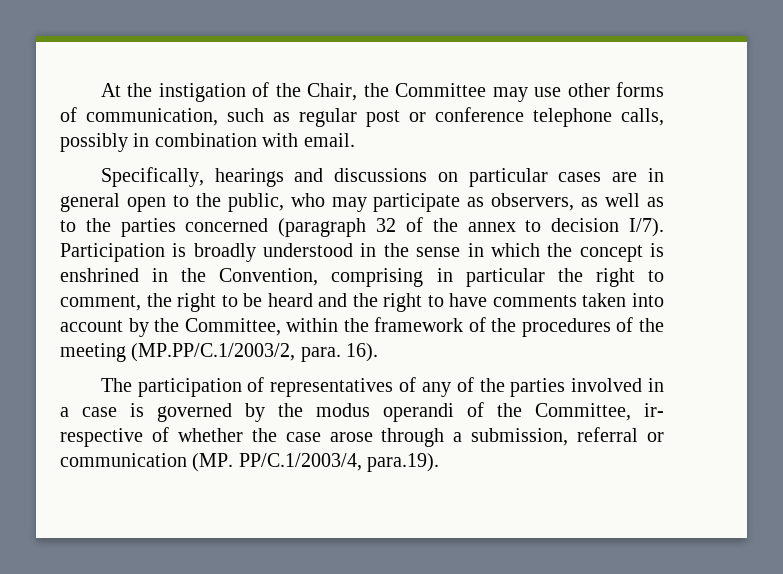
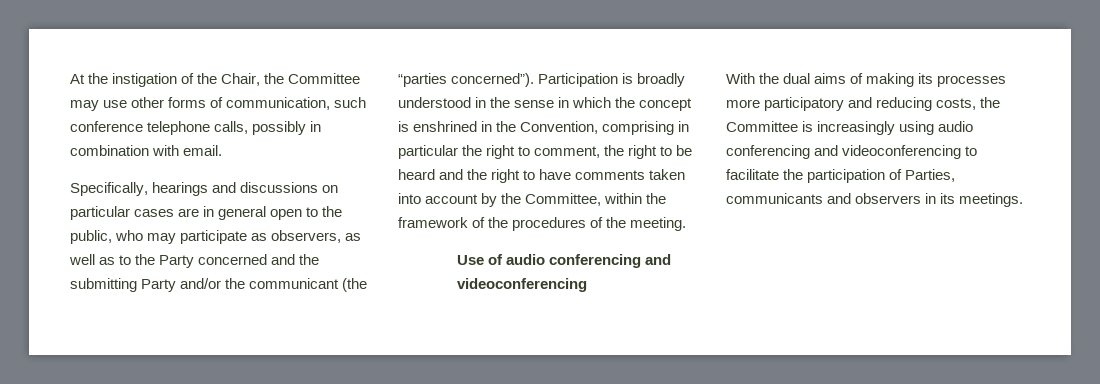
- At the instigation of the Chair, the Committee may use other forms of communication, such as regular post or conference telephone calls, possibly in combination with email.
+ At the instigation of the Chair, the Committee may use other forms of communication, such conference telephone calls, possibly in combination with email.
- Specifically, hearings and discussions on particular cases are in general open to the public, who may participate as observers, as well as to the parties concerned (paragraph 32 of the annex to decision I/7).
+ Specifically, hearings and discussions on particular cases are in general open to the public, who may participate as observers, as well as to the Party concerned and the submitting Party and/or the communicant (the “parties concerned”).
- Participation is broadly understood in the sense in which the concept is enshrined in the Convention, comprising in particular the right to comment, the right to be heard and the right to have comments taken into account by the Committee, within the framework of the procedures of the meeting (MP.PP/C.1/2003/2, para. 16).
- The participation of representatives of any of the parties involved in a case is governed by the modus operandi of the Committee, ir- respective of whether the case arose through a submission, referral or communication (MP. PP/C.1/2003/4, para.19).
+ Participation is broadly understood in the sense in which the concept is enshrined in the Convention, comprising in particular the right to comment, the right to be heard and the right to have comments taken into account by the Committee, within the framework of the procedures of the meeting.
+ Use of audio conferencing and videoconferencing
+ With the dual aims of making its processes more participatory and reducing costs, the Committee is increasingly using audio conferencing and videoconferencing to facilitate the participation of Parties, communicants and observers in its meetings.

